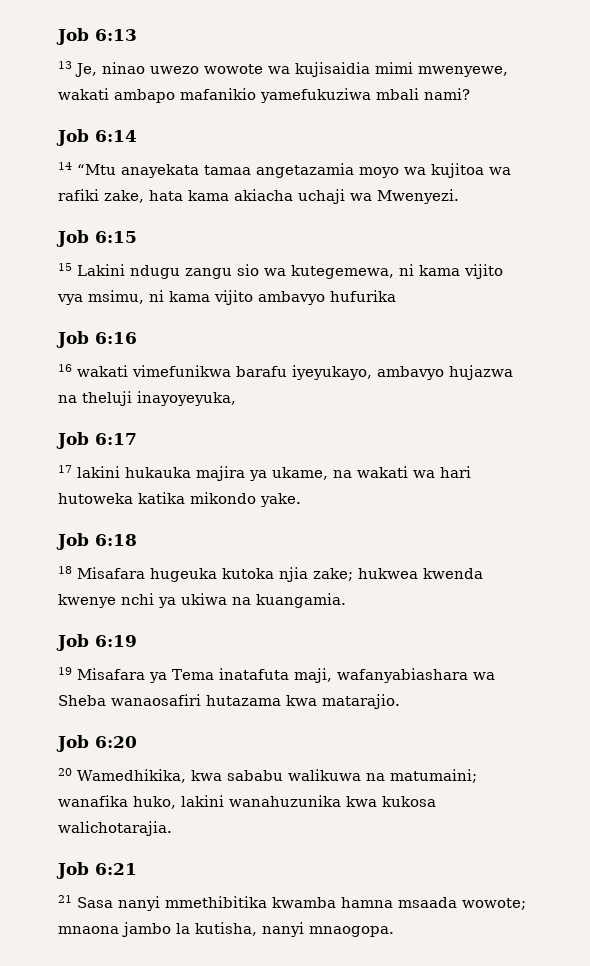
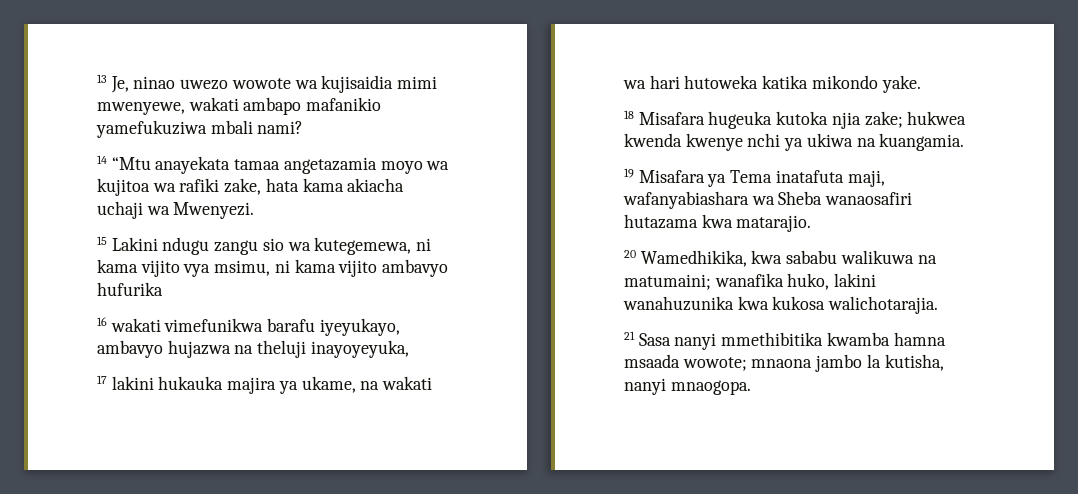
- Job 6:13
- Job 6:14
- Job 6:15
- Job 6:16
- Job 6:17
- Job 6:18
- Job 6:19
- Job 6:20
- Job 6:21

